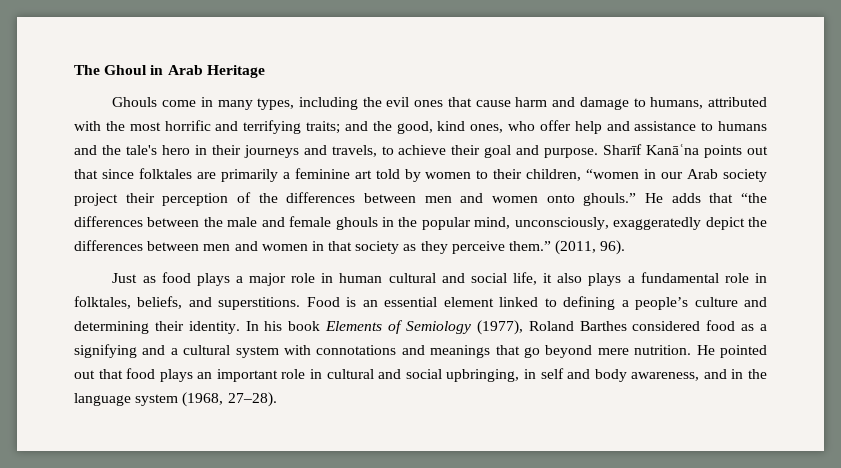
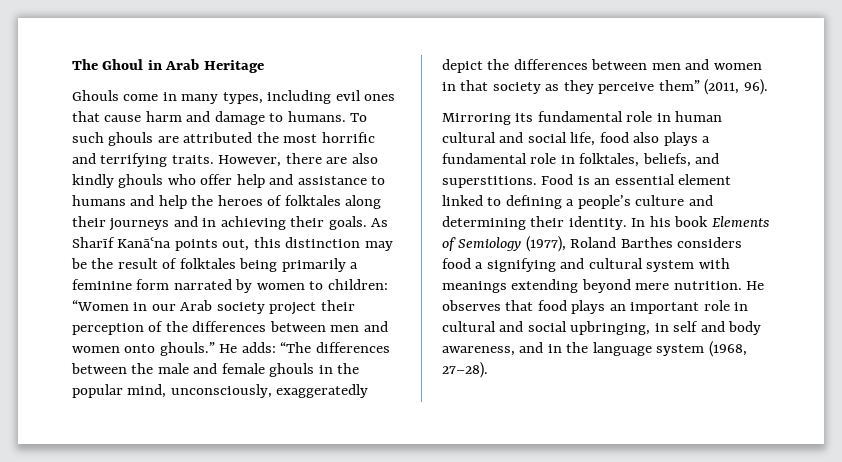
- Ghouls come in many types, including the evil ones that cause harm and damage to humans, attributed with the most horrific and terrifying traits; and the good, kind ones, who offer help and assistance to humans and the tale's hero in their journeys and travels, to achieve their goal and purpose. Sharīf Kanāʿna points out that since folktales are primarily a feminine art told by women to their children, “women in our Arab society project their perception of the differences between men and women onto ghouls.”
+ Ghouls come in many types, including evil ones that cause harm and damage to humans. To such ghouls are attributed the most horrific and terrifying traits. However, there are also kindly ghouls who offer help and assistance to humans and help the heroes of folktales along their journeys and in achieving their goals. As Sharīf Kanāʿna points out, this distinction may be the result of folktales being primarily a feminine form narrated by women to children: “Women in our Arab society project their perception of the differences between men and women onto ghouls.”
- He adds that “the differences between the male and female ghouls in the popular mind, unconsciously, exaggeratedly depict the differences between men and women in that society as they perceive them.” (2011, 96).
+ He adds: “The differences between the male and female ghouls in the popular mind, unconsciously, exaggeratedly depict the differences between men and women in that society as they perceive them” (2011, 96).
- Just as food plays a major role in human cultural and social life, it also plays a fundamental role in folktales, beliefs, and superstitions.
+ Mirroring its fundamental role in human cultural and social life, food also plays a fundamental role in folktales, beliefs, and superstitions.
- In his book Elements of Semiology (1977), Roland Barthes considered food as a signifying and a cultural system with connotations and meanings that go beyond mere nutrition.
+ In his book Elements of Semiology (1977), Roland Barthes considers food a signifying and cultural system with meanings extending beyond mere nutrition.
- He pointed out that food plays an important role in cultural and social upbringing, in self and body awareness, and in the language system (1968, 27–28).
+ He observes that food plays an important role in cultural and social upbringing, in self and body awareness, and in the language system (1968, 27–28).

